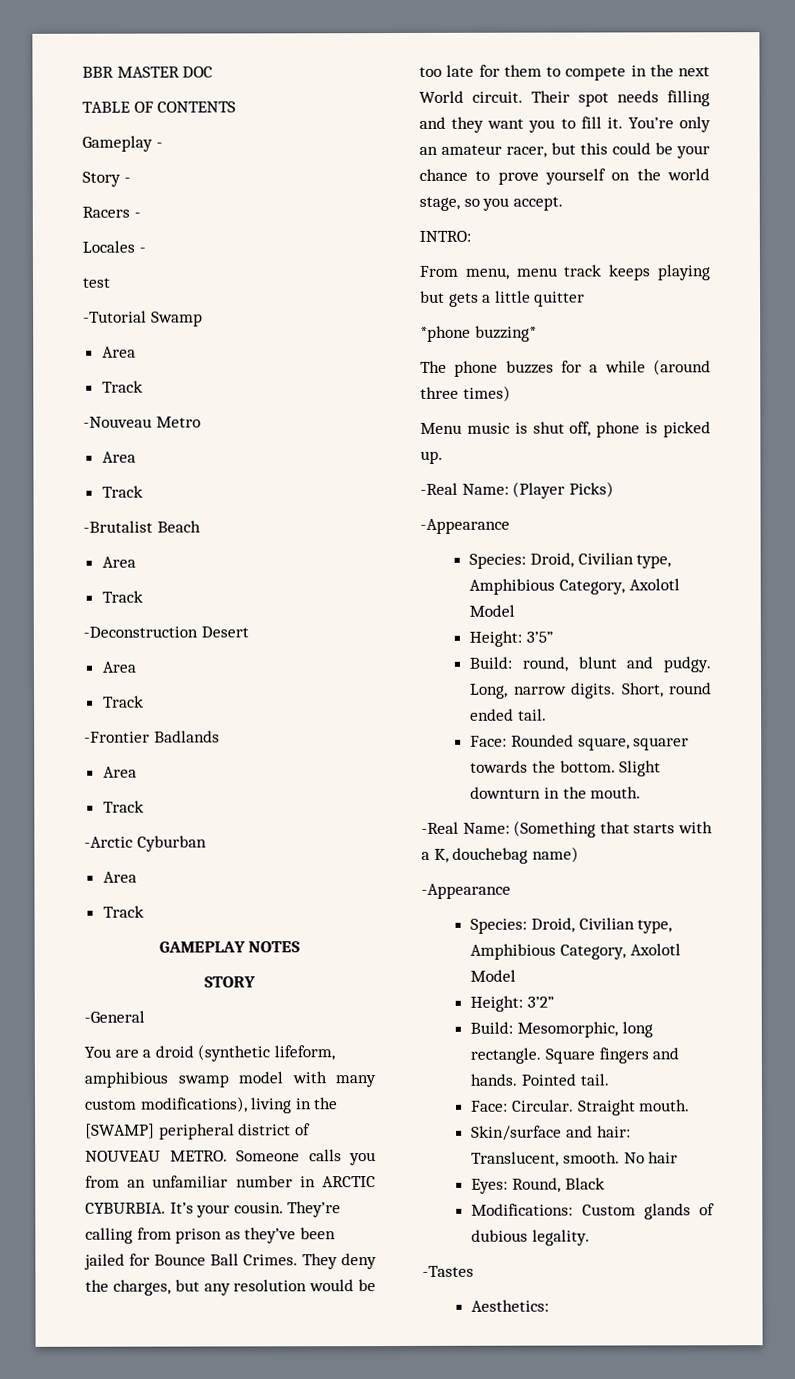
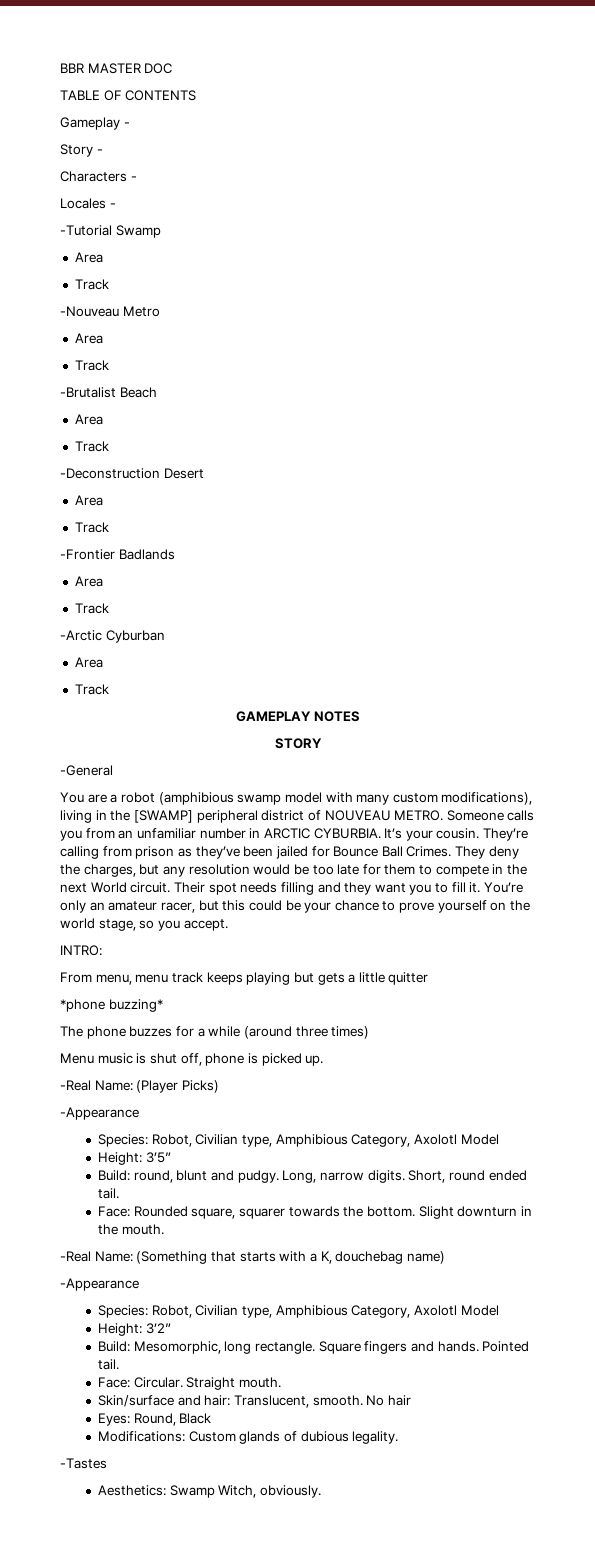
- Racers -
+ Characters -
- test
- You are a droid (synthetic lifeform, amphibious swamp model with many custom modifications), living in the [SWAMP] peripheral district of NOUVEAU METRO.
+ You are a robot (amphibious swamp model with many custom modifications), living in the [SWAMP] peripheral district of NOUVEAU METRO.
  -Real Name: (Player Picks)
  -Appearance
- Species: Droid, Civilian type, Amphibious Category, Axolotl Model
+ Species: Robot, Civilian type, Amphibious Category, Axolotl Model
  -Real Name: (Something that starts with a K, douchebag name)
  -Appearance
- Species: Droid, Civilian type, Amphibious Category, Axolotl Model
+ Species: Robot, Civilian type, Amphibious Category, Axolotl Model
- Aesthetics:
+ Aesthetics: Swamp Witch, obviously.

